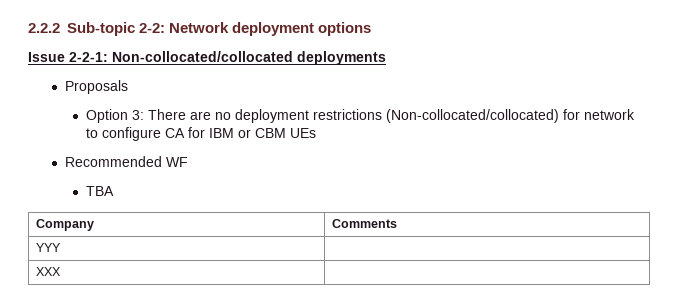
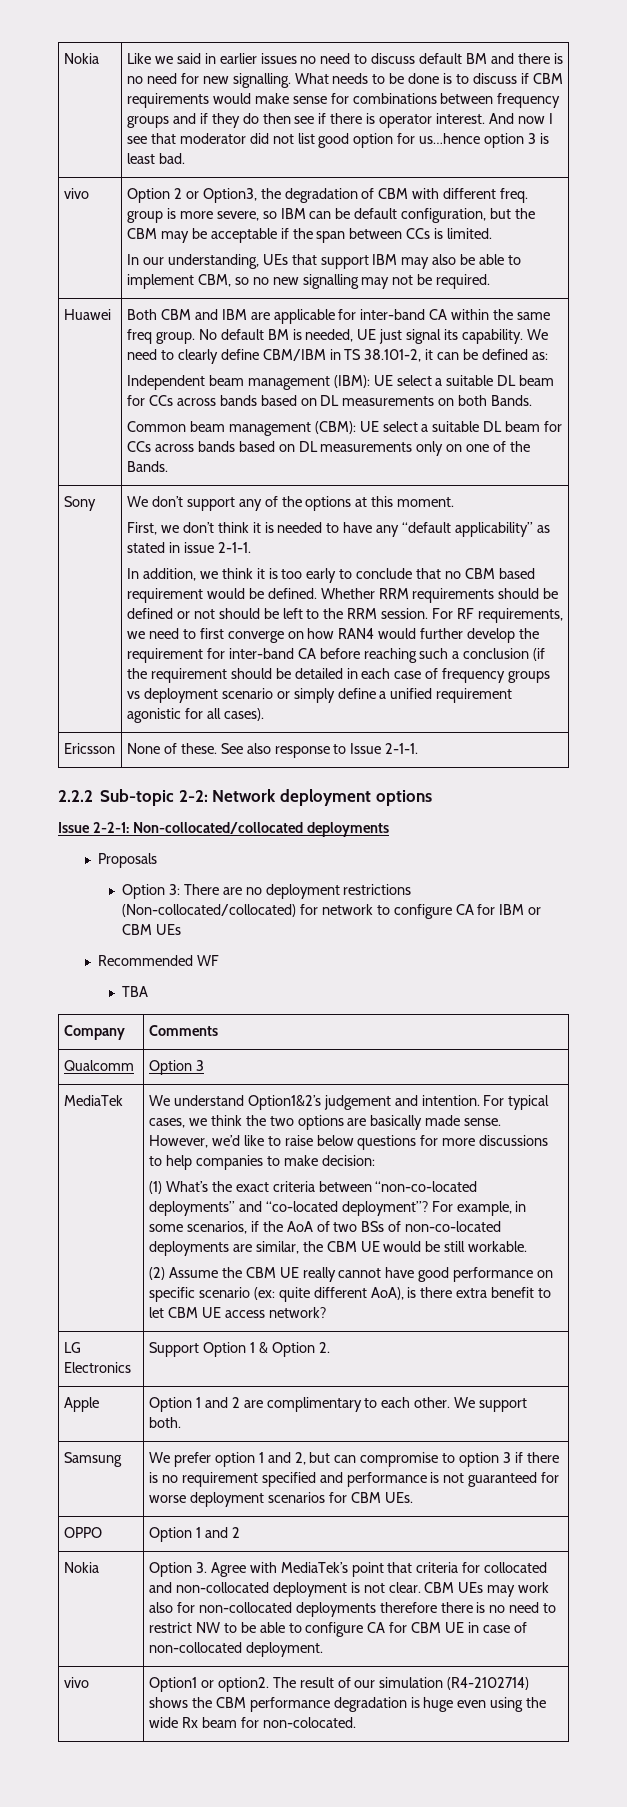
+ Nokia | Like we said in earlier issues no need to discuss default BM and there is no need for new signalling. What needs to be done is to discuss if CBM requirements would make sense for combinations between frequency groups and if they do then see if there is operator interest. And now I see that moderator did not list good option for us…hence option 3 is least bad.
+ vivo | Option 2 or Option3, the degradation of CBM with different freq. group is more severe, so IBM can be default configuration, but the CBM may be acceptable if the span between CCs is limited.
+ In our understanding, UEs that support IBM may also be able to implement CBM, so no new signalling may not be required.
+ Huawei | Both CBM and IBM are applicable for inter-band CA within the same freq group. No default BM is needed, UE just signal its capability. We need to clearly define CBM/IBM in TS 38.101-2, it can be defined as:
+ Independent beam management (IBM): UE select a suitable DL beam for CCs across bands based on DL measurements on both Bands.
+ Common beam management (CBM): UE select a suitable DL beam for CCs across bands based on DL measurements only on one of the Bands.
+ Sony | We don’t support any of the options at this moment.
+ First, we don’t think it is needed to have any “default applicability” as stated in issue 2-1-1.
+ In addition, we think it is too early to conclude that no CBM based requirement would be defined. Whether RRM requirements should be defined or not should be left to the RRM session. For RF requirements, we need to first converge on how RAN4 would further develop the requirement for inter-band CA before reaching such a conclusion (if the requirement should be detailed in each case of frequency groups vs deployment scenario or simply define a unified requirement agonistic for all cases).
+ Ericsson | None of these. See also response to Issue 2-1-1.
- YYY |
- XXX |
+ Qualcomm | Option 3
+ MediaTek | We understand Option1&2’s judgement and intention. For typical cases, we think the two options are basically made sense. However, we’d like to raise below questions for more discussions to help companies to make decision:
+ (1) What’s the exact criteria between “non-co-located deployments” and “co-located deployment”? For example, in some scenarios, if the AoA of two BSs of non-co-located deployments are similar, the CBM UE would be still workable.
+ (2) Assume the CBM UE really cannot have good performance on specific scenario (ex: quite different AoA), is there extra benefit to let CBM UE access network?
+ LG Electronics | Support Option 1 & Option 2.
+ Apple | Option 1 and 2 are complimentary to each other. We support both.
+ Samsung | We prefer option 1 and 2, but can compromise to option 3 if there is no requirement specified and performance is not guaranteed for worse deployment scenarios for CBM UEs.
+ OPPO | Option 1 and 2
+ Nokia | Option 3. Agree with MediaTek’s point that criteria for collocated and non-collocated deployment is not clear. CBM UEs may work also for non-collocated deployments therefore there is no need to restrict NW to be able to configure CA for CBM UE in case of non-collocated deployment.
+ vivo | Option1 or option2. The result of our simulation (R4-2102714) shows the CBM performance degradation is huge even using the wide Rx beam for non-colocated.

